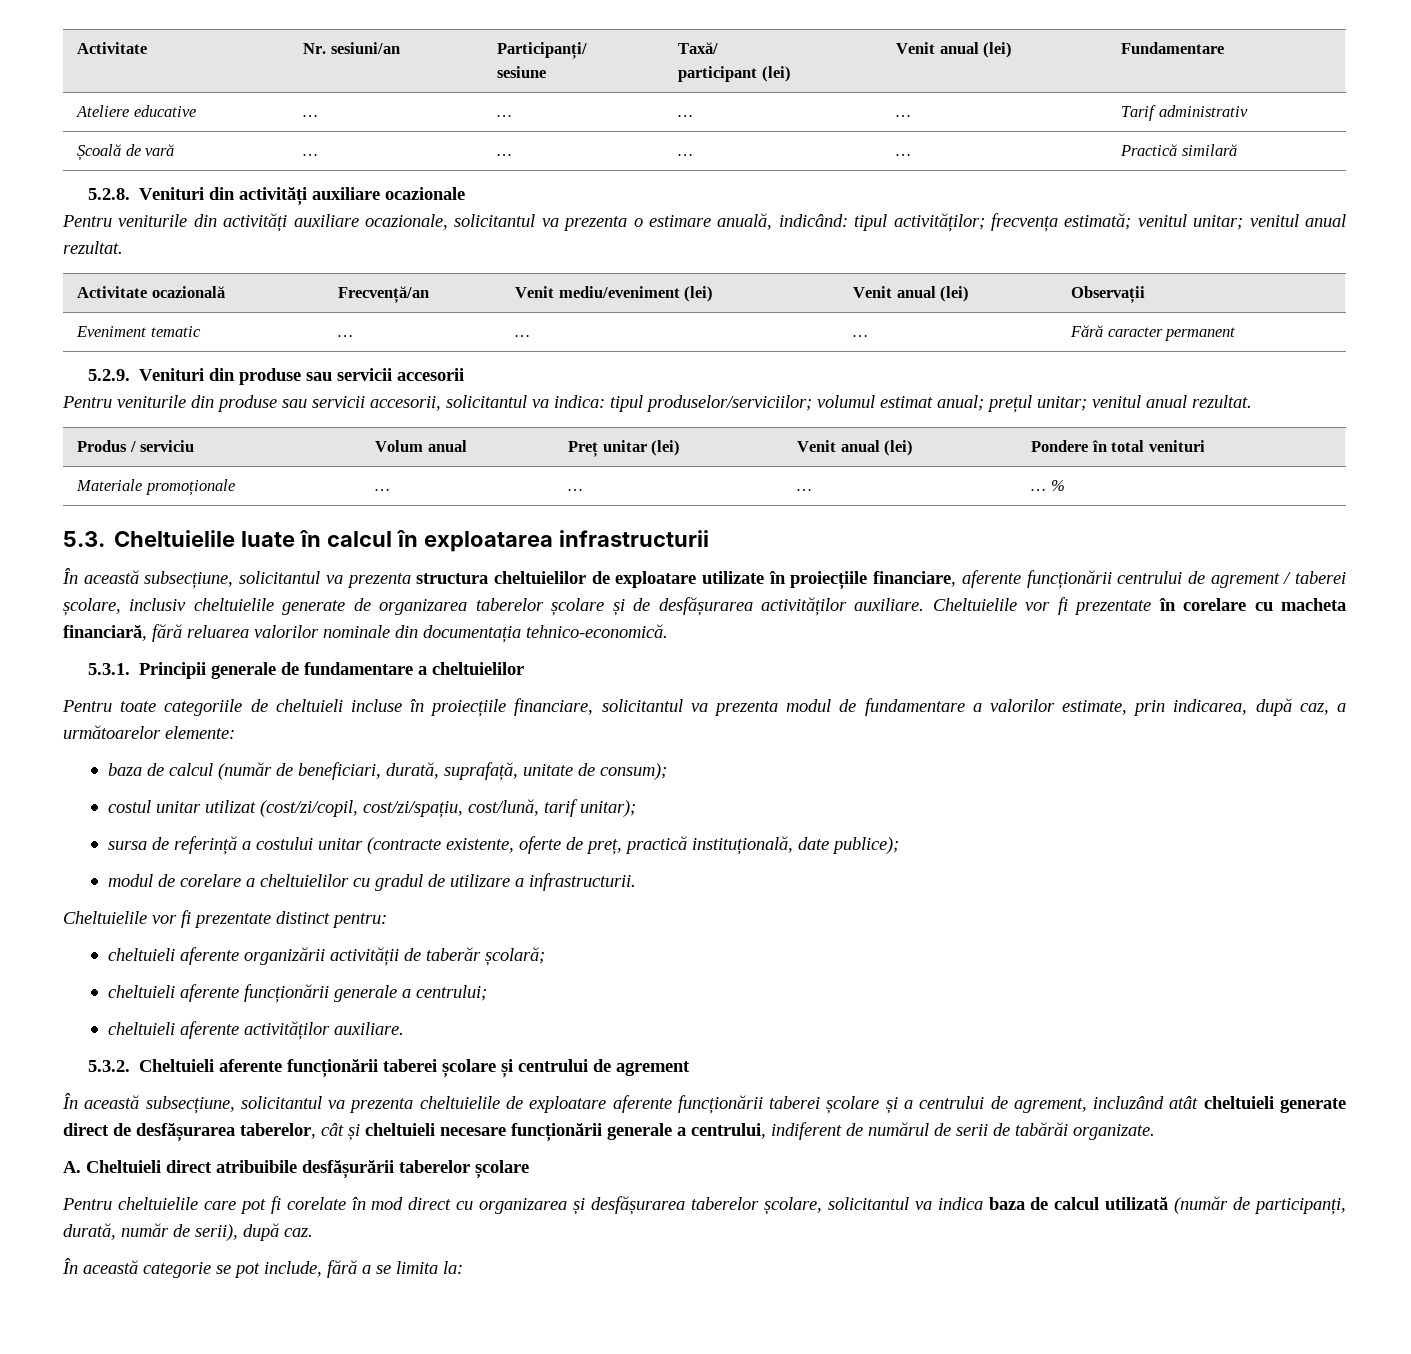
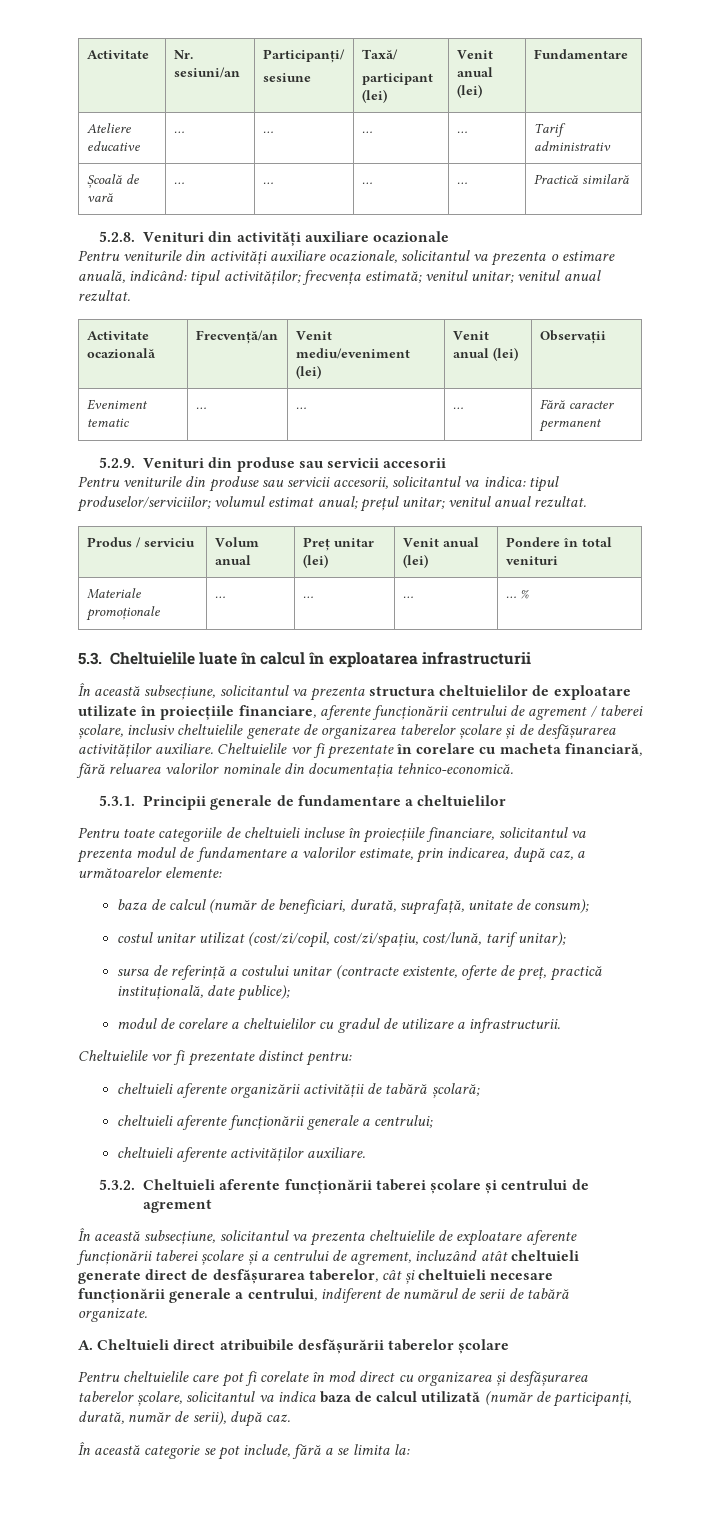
- cheltuieli aferente organizării activității de taberăr școlară;
+ cheltuieli aferente organizării activității de tabără școlară;
- În această subsecțiune, solicitantul va prezenta cheltuielile de exploatare aferente funcționării taberei școlare și a centrului de agrement, incluzând atât cheltuieli generate direct de desfășurarea taberelor, cât și cheltuieli necesare funcționării generale a centrului, indiferent de numărul de serii de tabărăi organizate.
+ În această subsecțiune, solicitantul va prezenta cheltuielile de exploatare aferente funcționării taberei școlare și a centrului de agrement, incluzând atât cheltuieli generate direct de desfășurarea taberelor, cât și cheltuieli necesare funcționării generale a centrului, indiferent de numărul de serii de tabără organizate.

